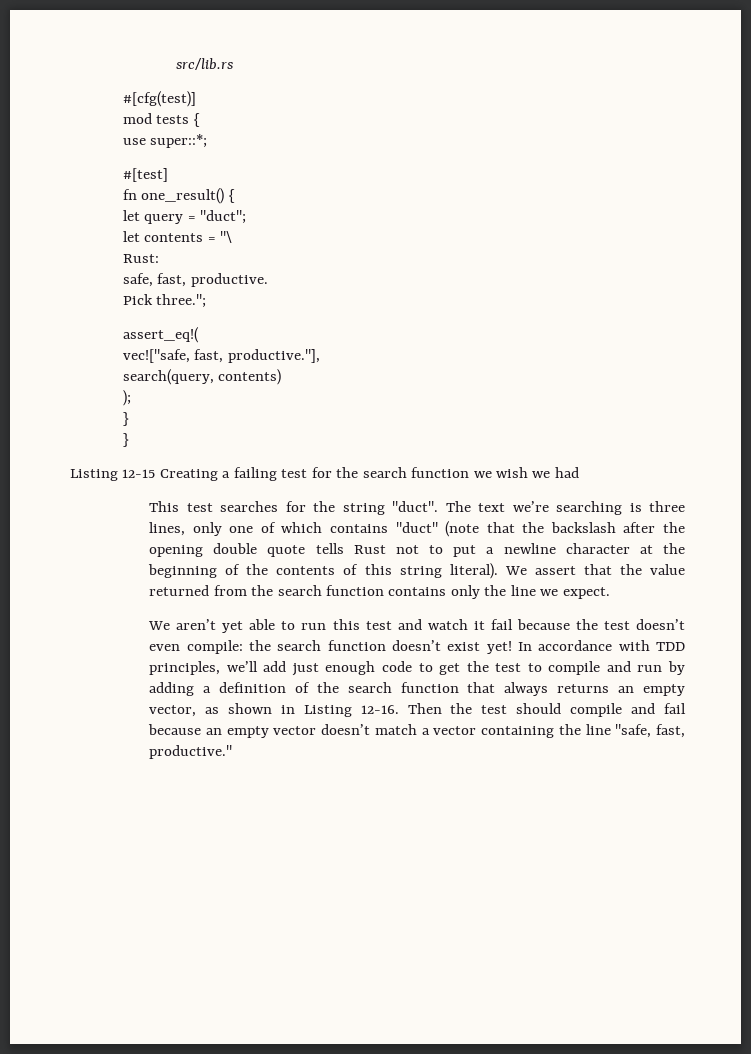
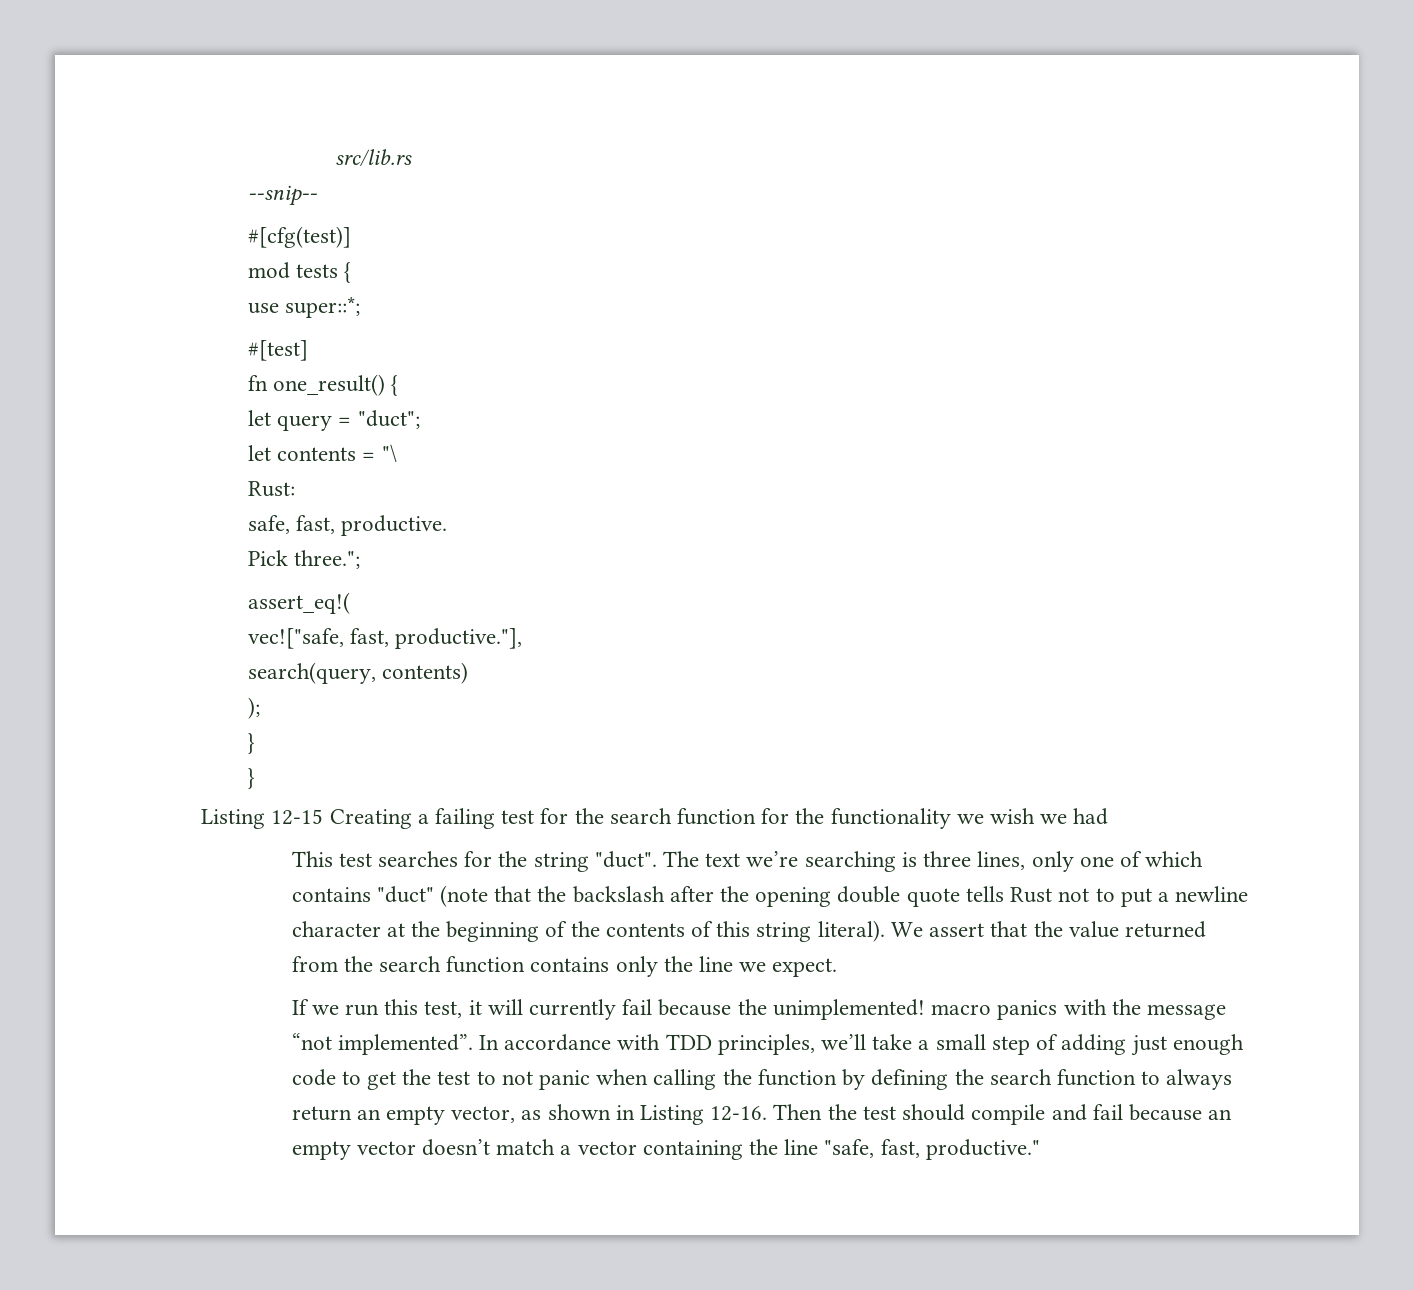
+ --snip--
- Listing 12-15 Creating a failing test for the search function we wish we had
+ Listing 12-15 Creating a failing test for the search function for the functionality we wish we had
- We aren’t yet able to run this test and watch it fail because the test doesn’t even compile: the search function doesn’t exist yet!
+ If we run this test, it will currently fail because the unimplemented! macro panics with the message “not implemented”.
- In accordance with TDD principles, we’ll add just enough code to get the test to compile and run by adding a definition of the search function that always returns an empty vector, as shown in Listing 12-16.
+ In accordance with TDD principles, we’ll take a small step of adding just enough code to get the test to not panic when calling the function by defining the search function to always return an empty vector, as shown in Listing 12-16.

